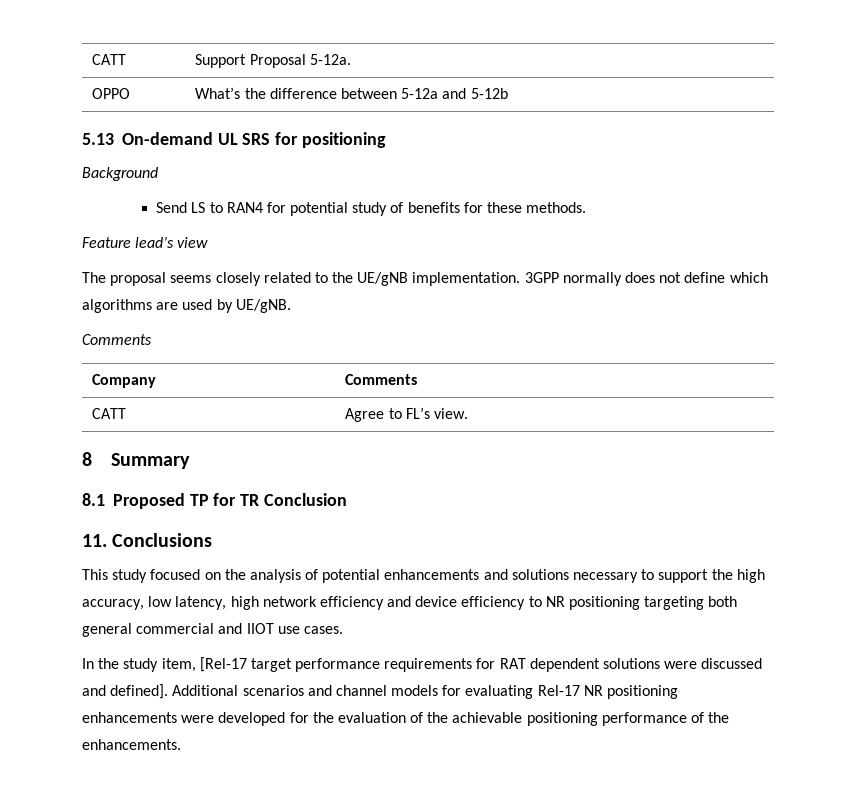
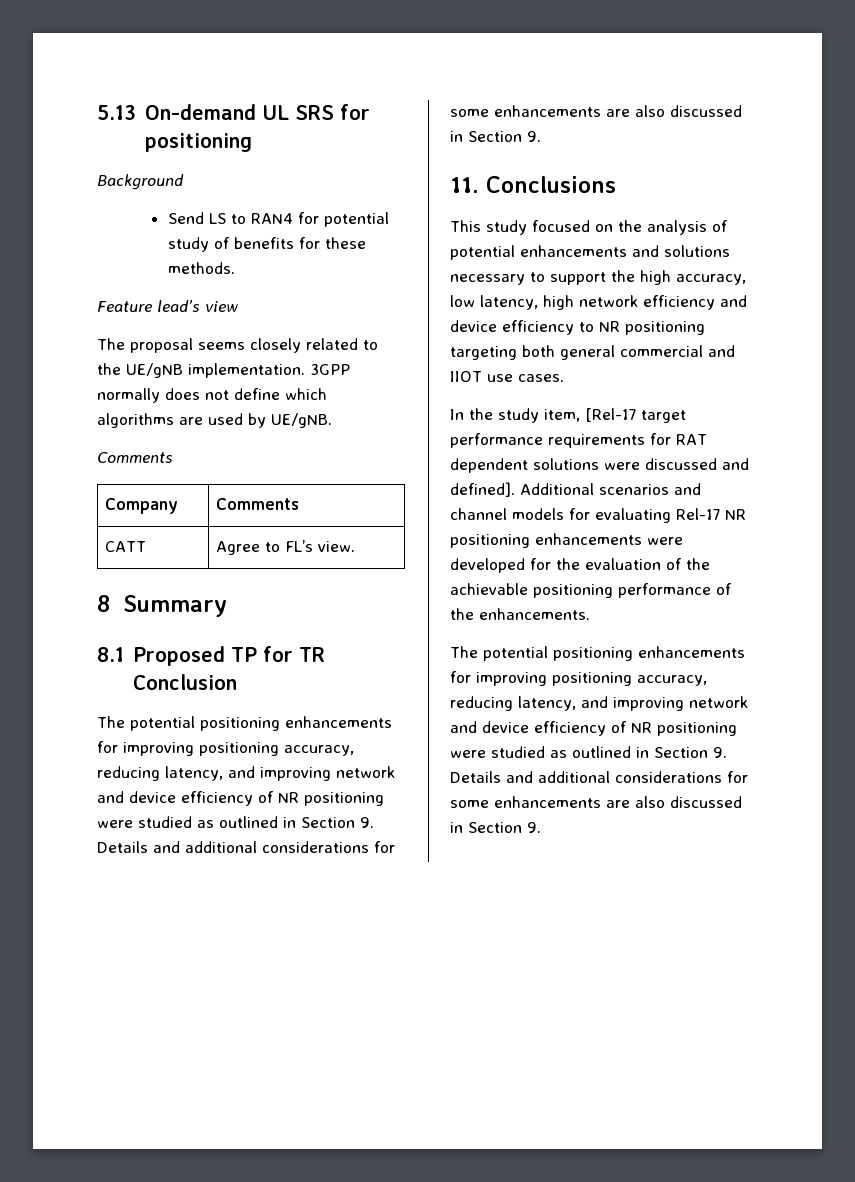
- CATT | Support Proposal 5-12a.
- OPPO | What’s the difference between 5-12a and 5-12b
  8.1 Proposed TP for TR Conclusion
+ The potential positioning enhancements for improving positioning accuracy, reducing latency, and improving network and device efficiency of NR positioning were studied as outlined in Section 9. Details and additional considerations for some enhancements are also discussed in Section 9.
  Additional scenarios and channel models for evaluating Rel-17 NR positioning enhancements were developed for the evaluation of the achievable positioning performance of the enhancements.
+ The potential positioning enhancements for improving positioning accuracy, reducing latency, and improving network and device efficiency of NR positioning were studied as outlined in Section 9. Details and additional considerations for some enhancements are also discussed in Section 9.

